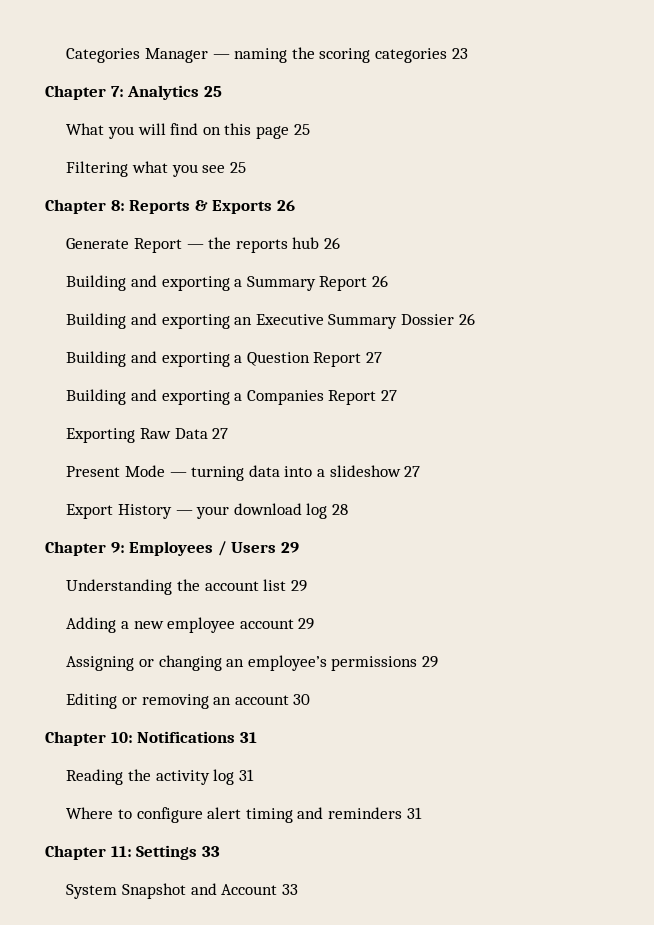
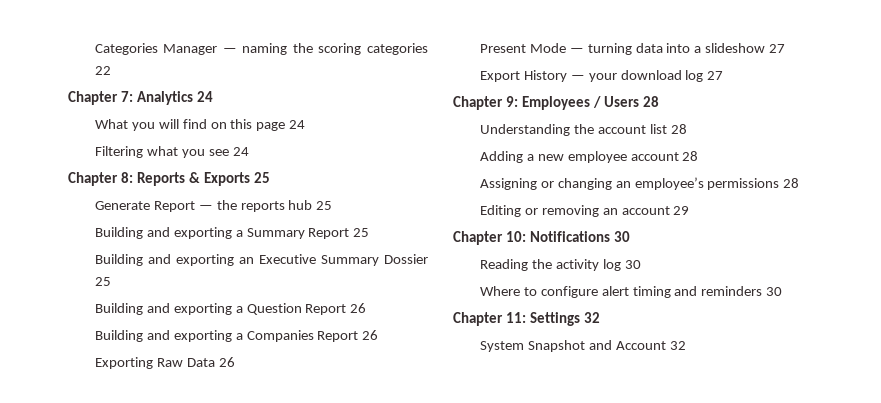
- Categories Manager — naming the scoring categories 23
+ Categories Manager — naming the scoring categories 22
- Chapter 7: Analytics 25
+ Chapter 7: Analytics 24
- What you will find on this page 25
+ What you will find on this page 24
- Filtering what you see 25
+ Filtering what you see 24
- Chapter 8: Reports & Exports 26
+ Chapter 8: Reports & Exports 25
- Generate Report — the reports hub 26
+ Generate Report — the reports hub 25
- Building and exporting a Summary Report 26
+ Building and exporting a Summary Report 25
- Building and exporting an Executive Summary Dossier 26
+ Building and exporting an Executive Summary Dossier 25
- Building and exporting a Question Report 27
+ Building and exporting a Question Report 26
- Building and exporting a Companies Report 27
+ Building and exporting a Companies Report 26
- Exporting Raw Data 27
+ Exporting Raw Data 26
- Export History — your download log 28
+ Export History — your download log 27
- Chapter 9: Employees / Users 29
+ Chapter 9: Employees / Users 28
- Understanding the account list 29
+ Understanding the account list 28
- Adding a new employee account 29
+ Adding a new employee account 28
- Assigning or changing an employee’s permissions 29
+ Assigning or changing an employee’s permissions 28
- Editing or removing an account 30
+ Editing or removing an account 29
- Chapter 10: Notifications 31
+ Chapter 10: Notifications 30
- Reading the activity log 31
+ Reading the activity log 30
- Where to configure alert timing and reminders 31
+ Where to configure alert timing and reminders 30
- Chapter 11: Settings 33
+ Chapter 11: Settings 32
- System Snapshot and Account 33
+ System Snapshot and Account 32

